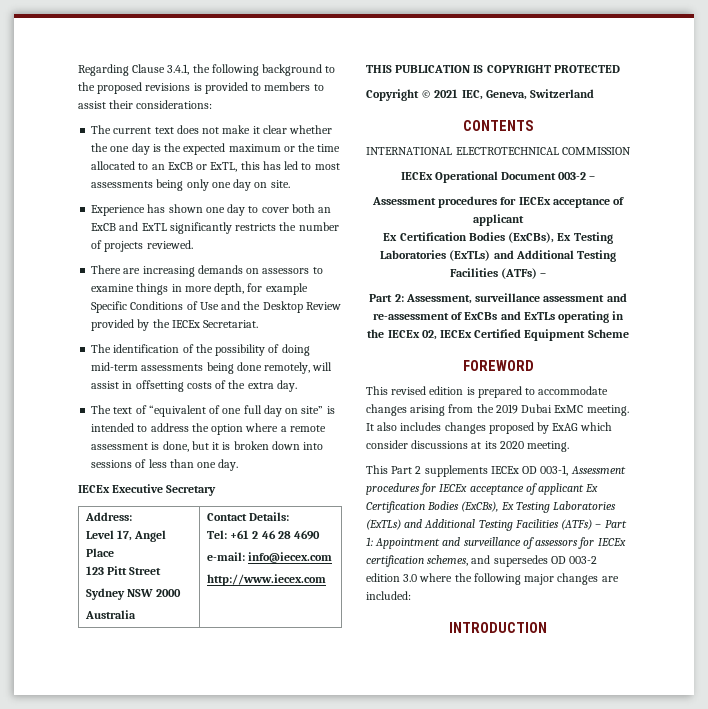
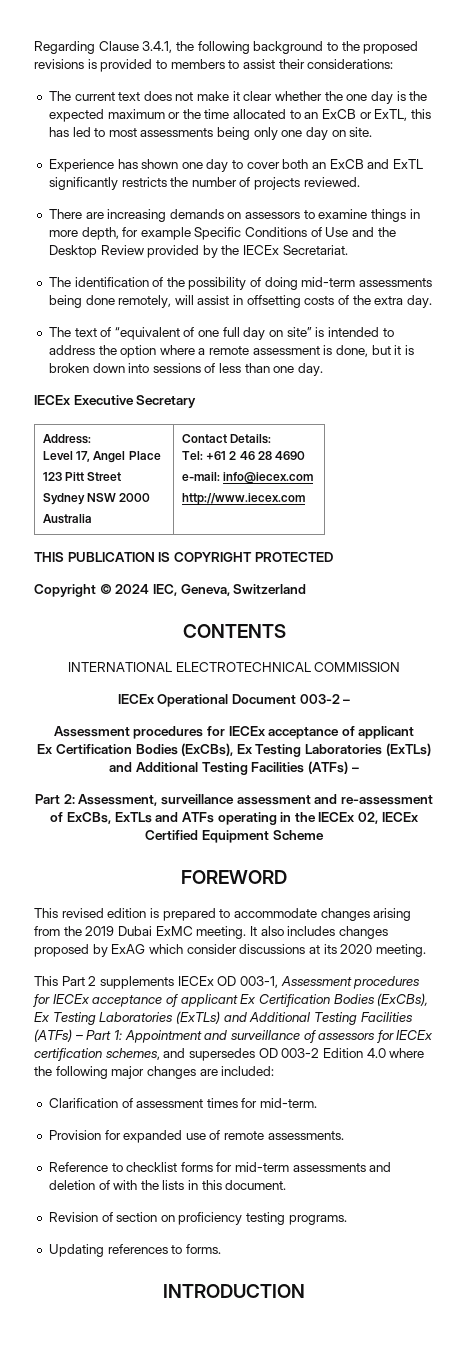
- Copyright © 2021 IEC, Geneva, Switzerland
+ Copyright © 2024 IEC, Geneva, Switzerland
- Part 2: Assessment, surveillance assessment and re-assessment of ExCBs and ExTLs operating in the IECEx 02, IECEx Certified Equipment Scheme
+ Part 2: Assessment, surveillance assessment and re-assessment of ExCBs, ExTLs and ATFs operating in the IECEx 02, IECEx Certified Equipment Scheme
- This Part 2 supplements IECEx OD 003-1, Assessment procedures for IECEx acceptance of applicant Ex Certification Bodies (ExCBs), Ex Testing Laboratories (ExTLs) and Additional Testing Facilities (ATFs) – Part 1: Appointment and surveillance of assessors for IECEx certification schemes, and supersedes OD 003-2 edition 3.0 where the following major changes are included:
+ This Part 2 supplements IECEx OD 003-1, Assessment procedures for IECEx acceptance of applicant Ex Certification Bodies (ExCBs), Ex Testing Laboratories (ExTLs) and Additional Testing Facilities (ATFs) – Part 1: Appointment and surveillance of assessors for IECEx certification schemes, and supersedes OD 003-2 Edition 4.0 where the following major changes are included:
+ Clarification of assessment times for mid-term.
+ Provision for expanded use of remote assessments.
+ Reference to checklist forms for mid-term assessments and deletion of with the lists in this document.
+ Revision of section on proficiency testing programs.
+ Updating references to forms.

